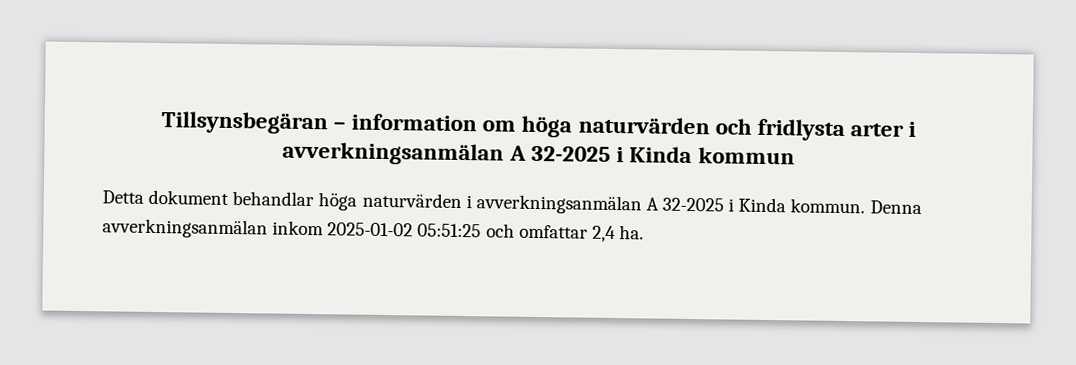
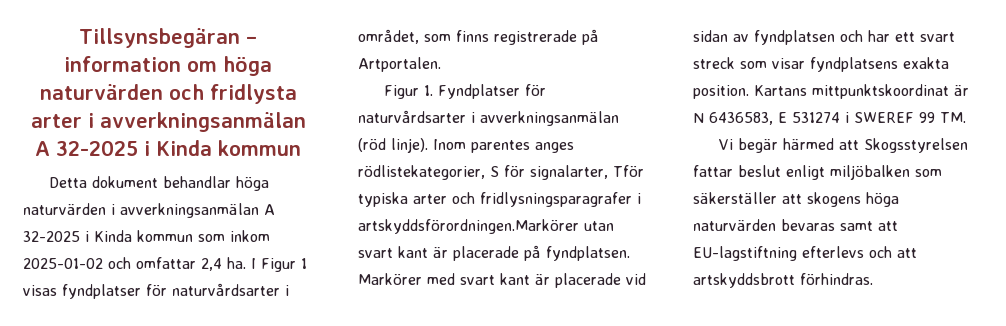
- Detta dokument behandlar höga naturvärden i avverkningsanmälan A 32-2025 i Kinda kommun. Denna avverkningsanmälan inkom 2025-01-02 05:51:25 och omfattar 2,4 ha.
+ Detta dokument behandlar höga naturvärden i avverkningsanmälan A 32-2025 i Kinda kommun som inkom 2025-01-02 och omfattar 2,4 ha.
+ I Figur 1 visas fyndplatser för naturvårdsarter i området, som finns registrerade på Artportalen.
+ Figur 1. Fyndplatser för naturvårdsarter i avverkningsanmälan (röd linje). Inom parentes anges rödlistekategorier, S för signalarter, Tför typiska arter och fridlysningsparagrafer i artskyddsförordningen.Markörer utan svart kant är placerade på fyndplatsen. Markörer med svart kant är placerade vid sidan av fyndplatsen och har ett svart streck som visar fyndplatsens exakta position. Kartans mittpunktskoordinat är N 6436583, E 531274 i SWEREF 99 TM.
+ Vi begär härmed att Skogsstyrelsen fattar beslut enligt miljöbalken som säkerställer att skogens höga naturvärden bevaras samt att EU-lagstiftning efterlevs och att artskyddsbrott förhindras.

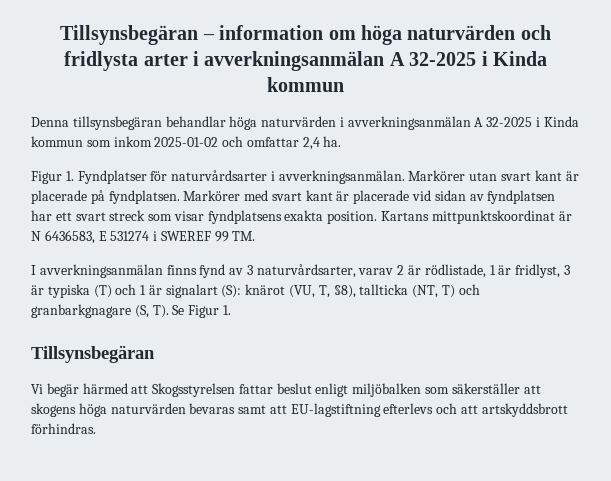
- Detta dokument behandlar höga naturvärden i avverkningsanmälan A 32-2025 i Kinda kommun som inkom 2025-01-02 och omfattar 2,4 ha. I Figur 1 visas fyndplatser för naturvårdsarter i området, som finns registrerade på Artportalen.
+ Denna tillsynsbegäran behandlar höga naturvärden i avverkningsanmälan A 32-2025 i Kinda kommun som inkom 2025-01-02 och omfattar 2,4 ha.
- Figur 1. Fyndplatser för naturvårdsarter i avverkningsanmälan (röd linje). Inom parentes anges rödlistekategorier, S för signalarter, Tför typiska arter och fridlysningsparagrafer i artskyddsförordningen.Markörer utan svart kant är placerade på fyndplatsen.
+ Figur 1. Fyndplatser för naturvårdsarter i avverkningsanmälan. Markörer utan svart kant är placerade på fyndplatsen.
- Markörer med svart kant är placerade vid sidan av fyndplatsen och har ett svart streck som visar fyndplatsens exakta position.
+ Markörer med svart kant är placerade vid sidan av fyndplatsen har ett svart streck som visar fyndplatsens exakta position.
+ I avverkningsanmälan finns fynd av 3 naturvårdsarter, varav 2 är rödlistade, 1 är fridlyst, 3 är typiska (T) och 1 är signalart (S): knärot (VU, T, §8), tallticka (NT, T) och granbarkgnagare (S, T). Se Figur 1.
+ Tillsynsbegäran

